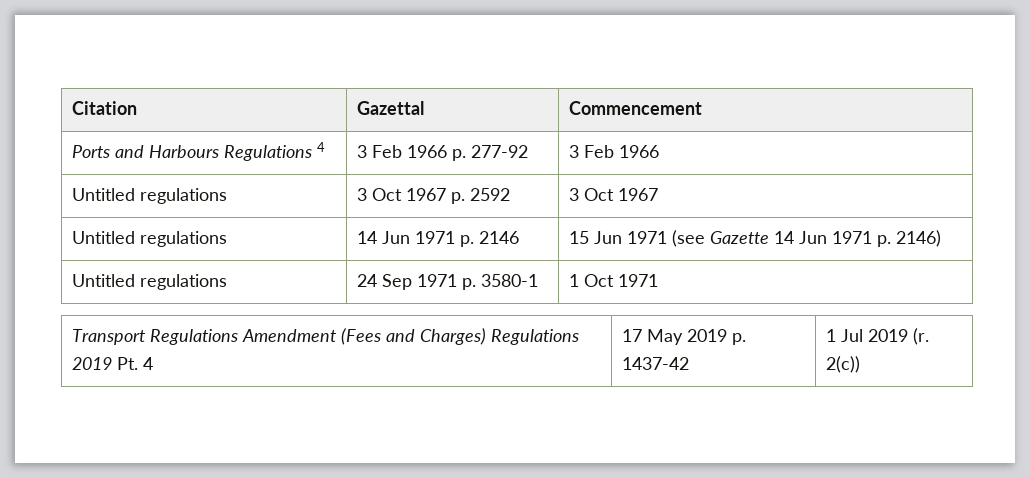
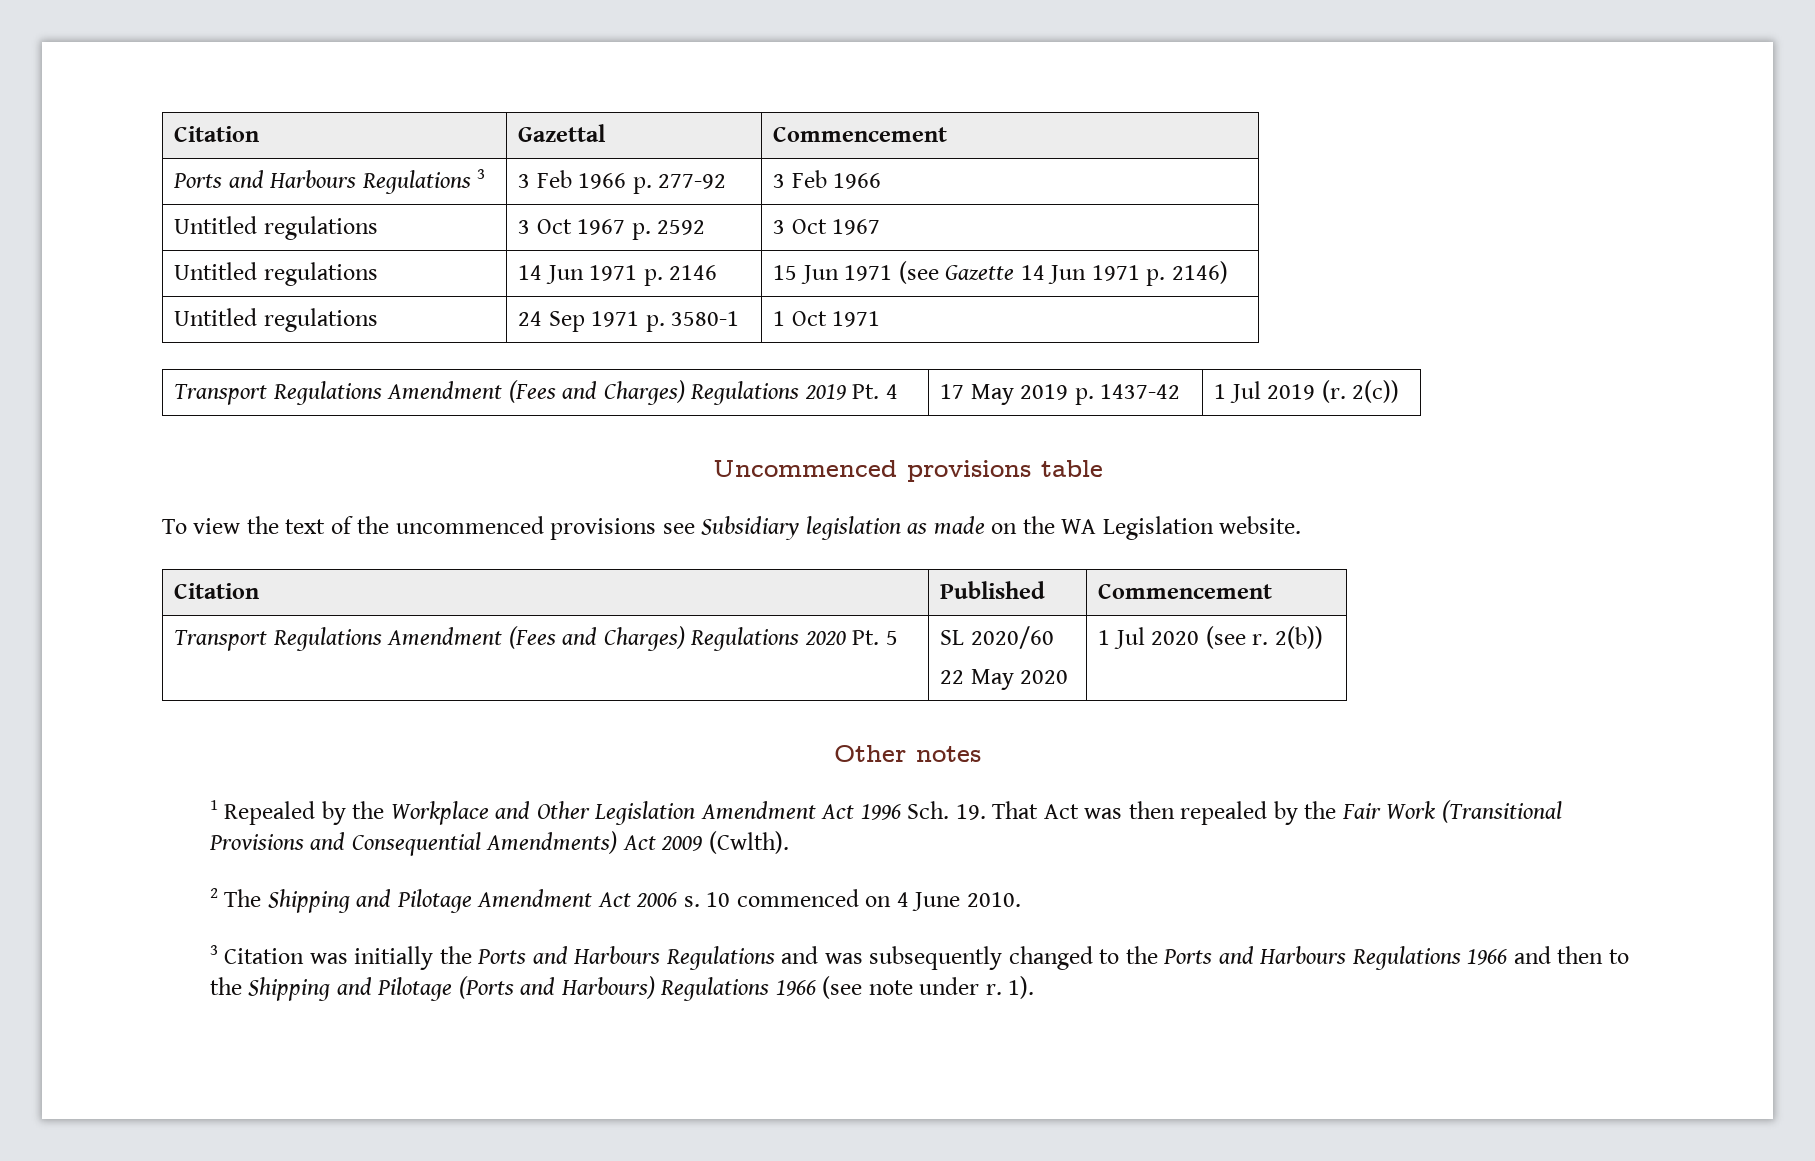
- Ports and Harbours Regulations 4 | 3 Feb 1966 p. 277-92 | 3 Feb 1966
+ Ports and Harbours Regulations 3 | 3 Feb 1966 p. 277-92 | 3 Feb 1966
+ Uncommenced provisions table
+ To view the text of the uncommenced provisions see Subsidiary legislation as made on the WA Legislation website.
+ Citation | Published | Commencement
+ Transport Regulations Amendment (Fees and Charges) Regulations 2020 Pt. 5 | SL 2020/60
+ 22 May 2020 | 1 Jul 2020 (see r. 2(b))
+ Other notes
+ 1 Repealed by the Workplace and Other Legislation Amendment Act 1996 Sch. 19. That Act was then repealed by the Fair Work (Transitional Provisions and Consequential Amendments) Act 2009 (Cwlth).
+ 2 The Shipping and Pilotage Amendment Act 2006 s. 10 commenced on 4 June 2010.
+ 3 Citation was initially the Ports and Harbours Regulations and was subsequently changed to the Ports and Harbours Regulations 1966 and then to the Shipping and Pilotage (Ports and Harbours) Regulations 1966 (see note under r. 1).

